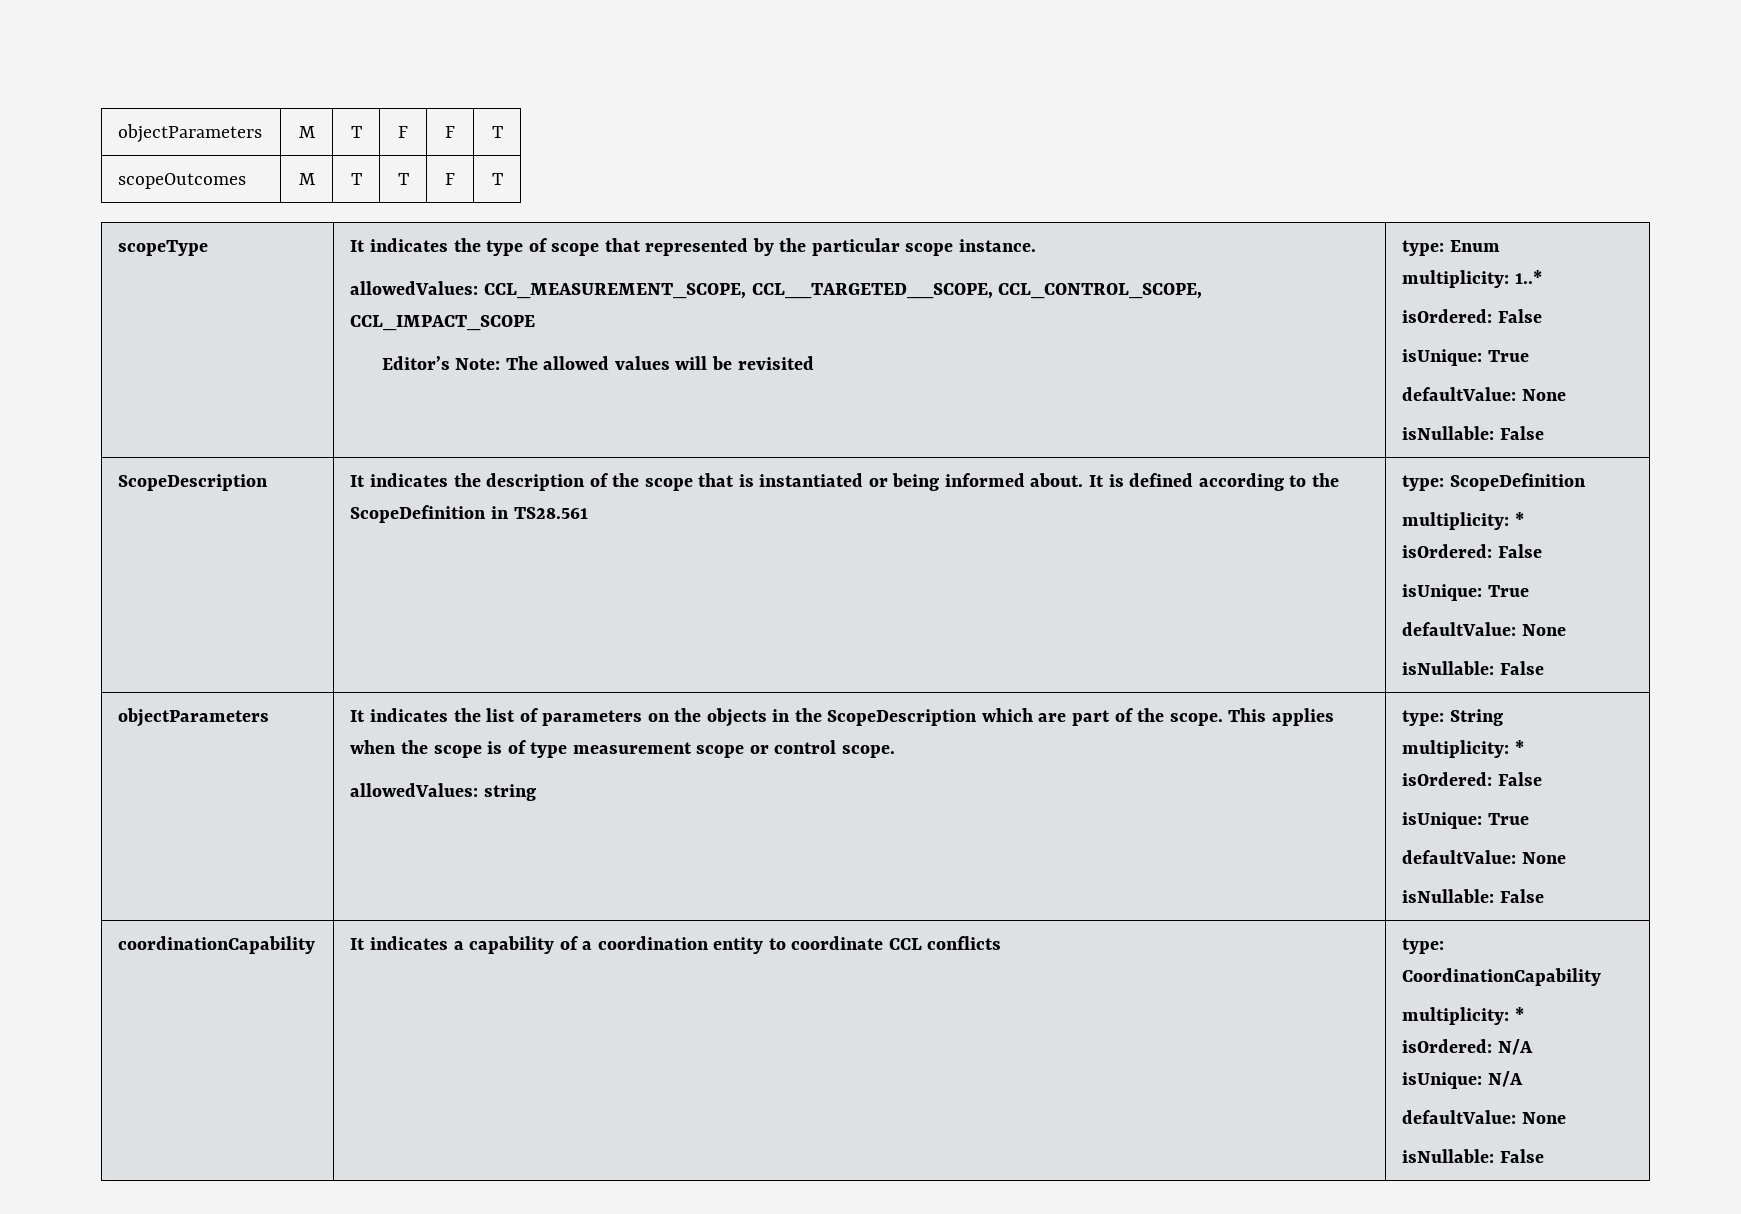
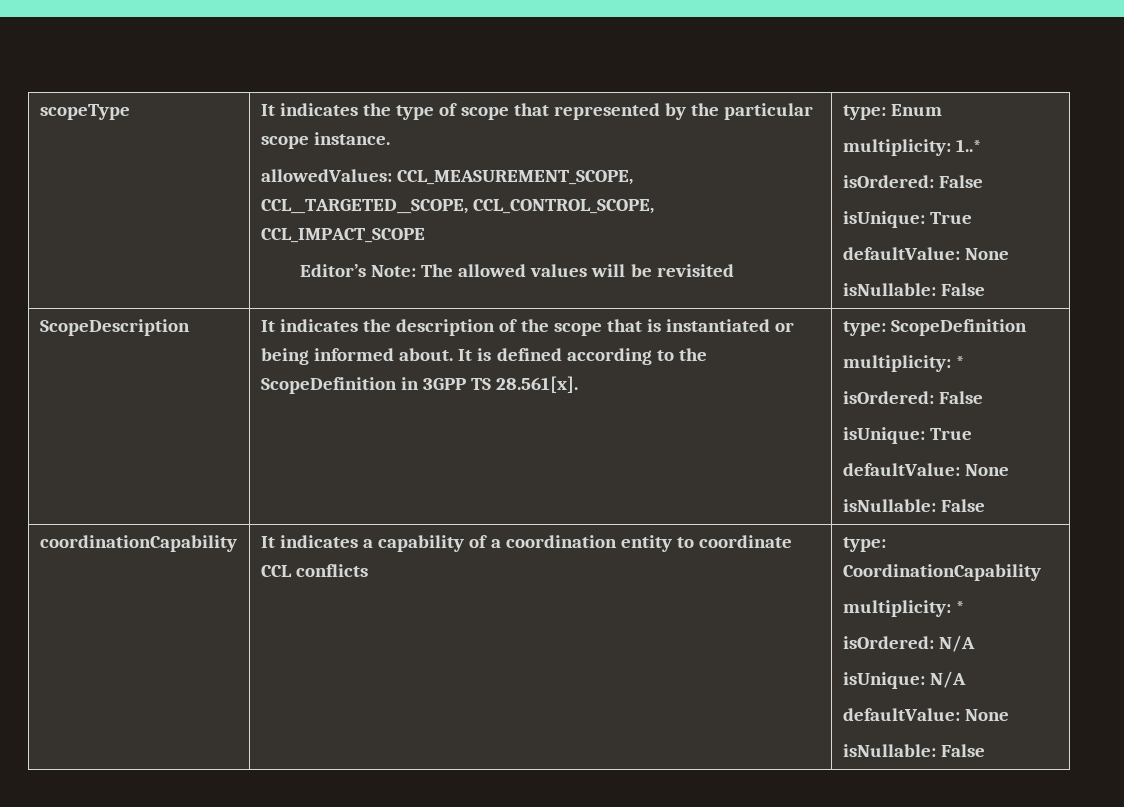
- objectParameters | M | T | F | F | T
- scopeOutcomes | M | T | T | F | T
- ScopeDescription | It indicates the description of the scope that is instantiated or being informed about. It is defined according to the ScopeDefinition in TS28.561 | type: ScopeDefinition
+ ScopeDescription | It indicates the description of the scope that is instantiated or being informed about. It is defined according to the ScopeDefinition in 3GPP TS 28.561[x]. | type: ScopeDefinition
- objectParameters | It indicates the list of parameters on the objects in the ScopeDescription which are part of the scope. This applies when the scope is of type measurement scope or control scope.
- allowedValues: string | type: String
- multiplicity: *
- isOrdered: False
- isUnique: True
- defaultValue: None
- isNullable: False

